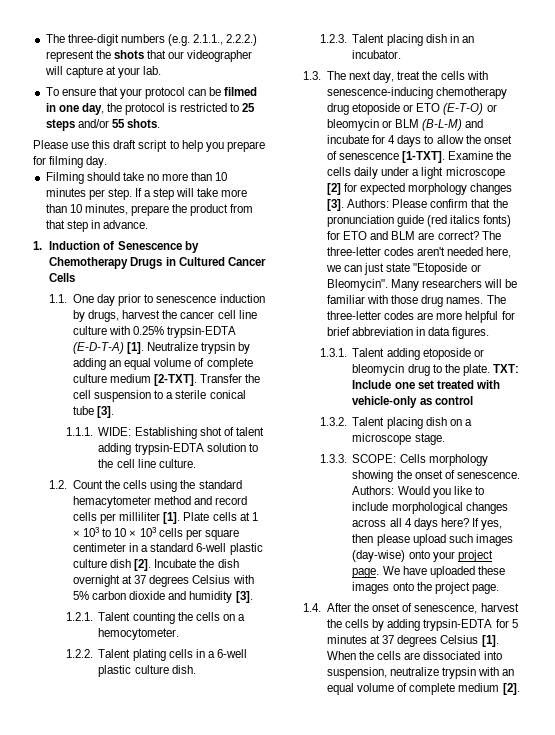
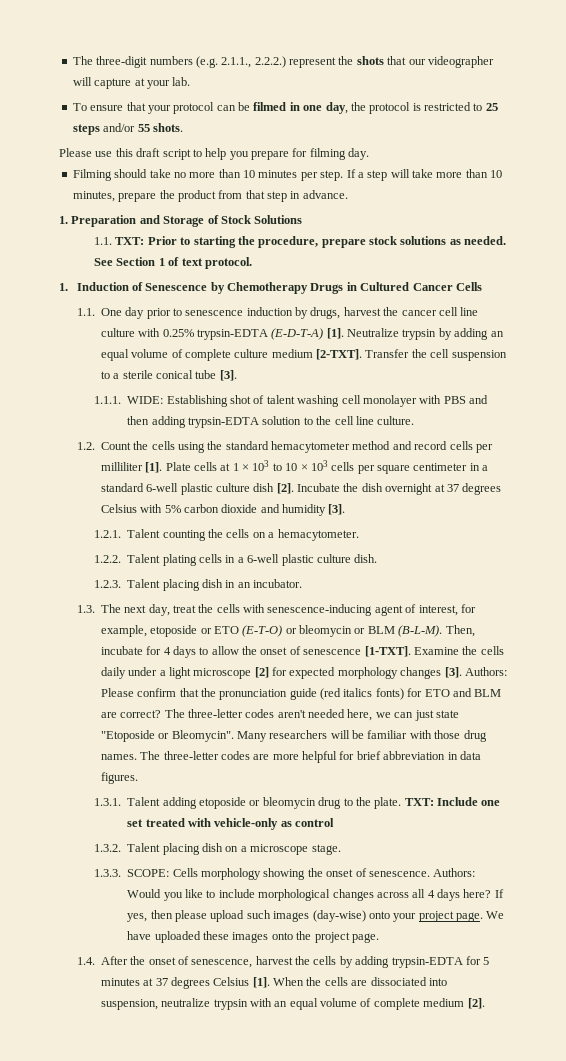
+ 1. Preparation and Storage of Stock Solutions
+ 1.1. TXT: Prior to starting the procedure, prepare stock solutions as needed. See Section 1 of text protocol.
- 1.1.1. WIDE: Establishing shot of talent adding trypsin-EDTA solution to the cell line culture.
+ 1.1.1. WIDE: Establishing shot of talent washing cell monolayer with PBS and then adding trypsin-EDTA solution to the cell line culture.
- 1.2.1. Talent counting the cells on a hemocytometer.
+ 1.2.1. Talent counting the cells on a hemacytometer.
- 1.3. The next day, treat the cells with senescence-inducing chemotherapy drug etoposide or ETO (E-T-O) or bleomycin or BLM (B-L-M) and incubate for 4 days to allow the onset of senescence [1-TXT].
+ 1.3. The next day, treat the cells with senescence-inducing agent of interest, for example, etoposide or ETO (E-T-O) or bleomycin or BLM (B-L-M). Then, incubate for 4 days to allow the onset of senescence [1-TXT].

